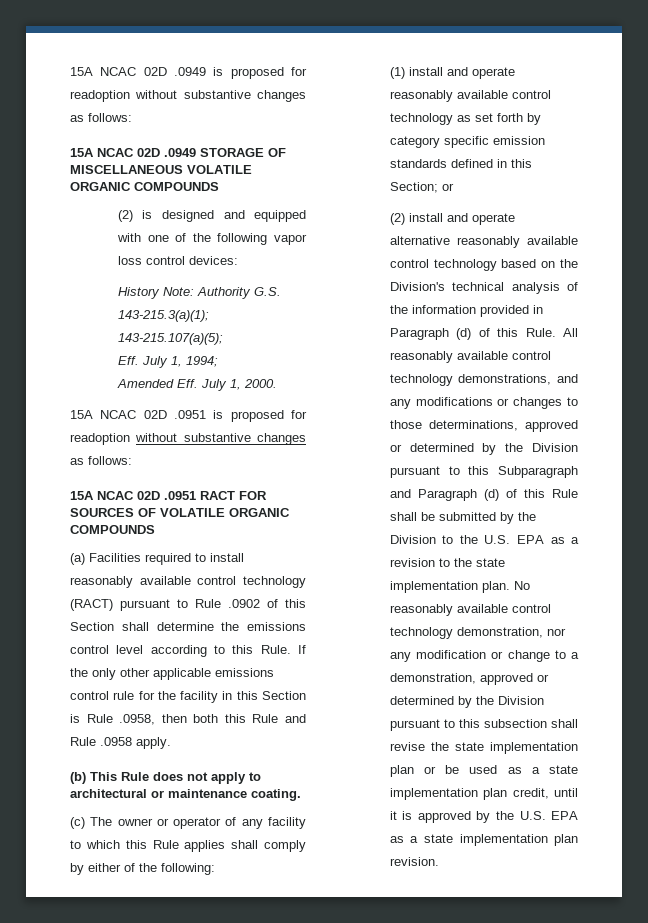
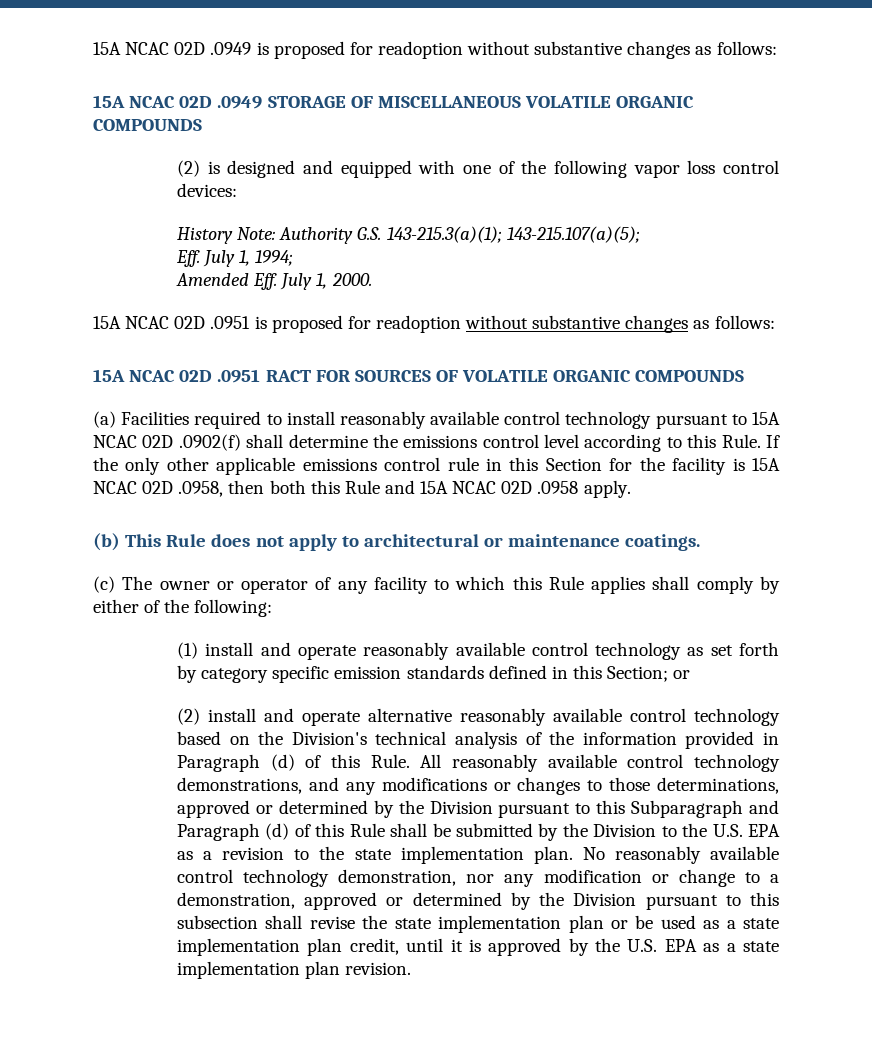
- (a) Facilities required to install reasonably available control technology (RACT) pursuant to Rule .0902 of this Section shall determine the emissions control level according to this Rule.
+ (a) Facilities required to install reasonably available control technology pursuant to 15A NCAC 02D .0902(f) shall determine the emissions control level according to this Rule.
- If the only other applicable emissions control rule for the facility in this Section is Rule .0958, then both this Rule and Rule .0958 apply.
+ If the only other applicable emissions control rule in this Section for the facility is 15A NCAC 02D .0958, then both this Rule and 15A NCAC 02D .0958 apply.
- (b) This Rule does not apply to architectural or maintenance coating.
+ (b) This Rule does not apply to architectural or maintenance coatings.

